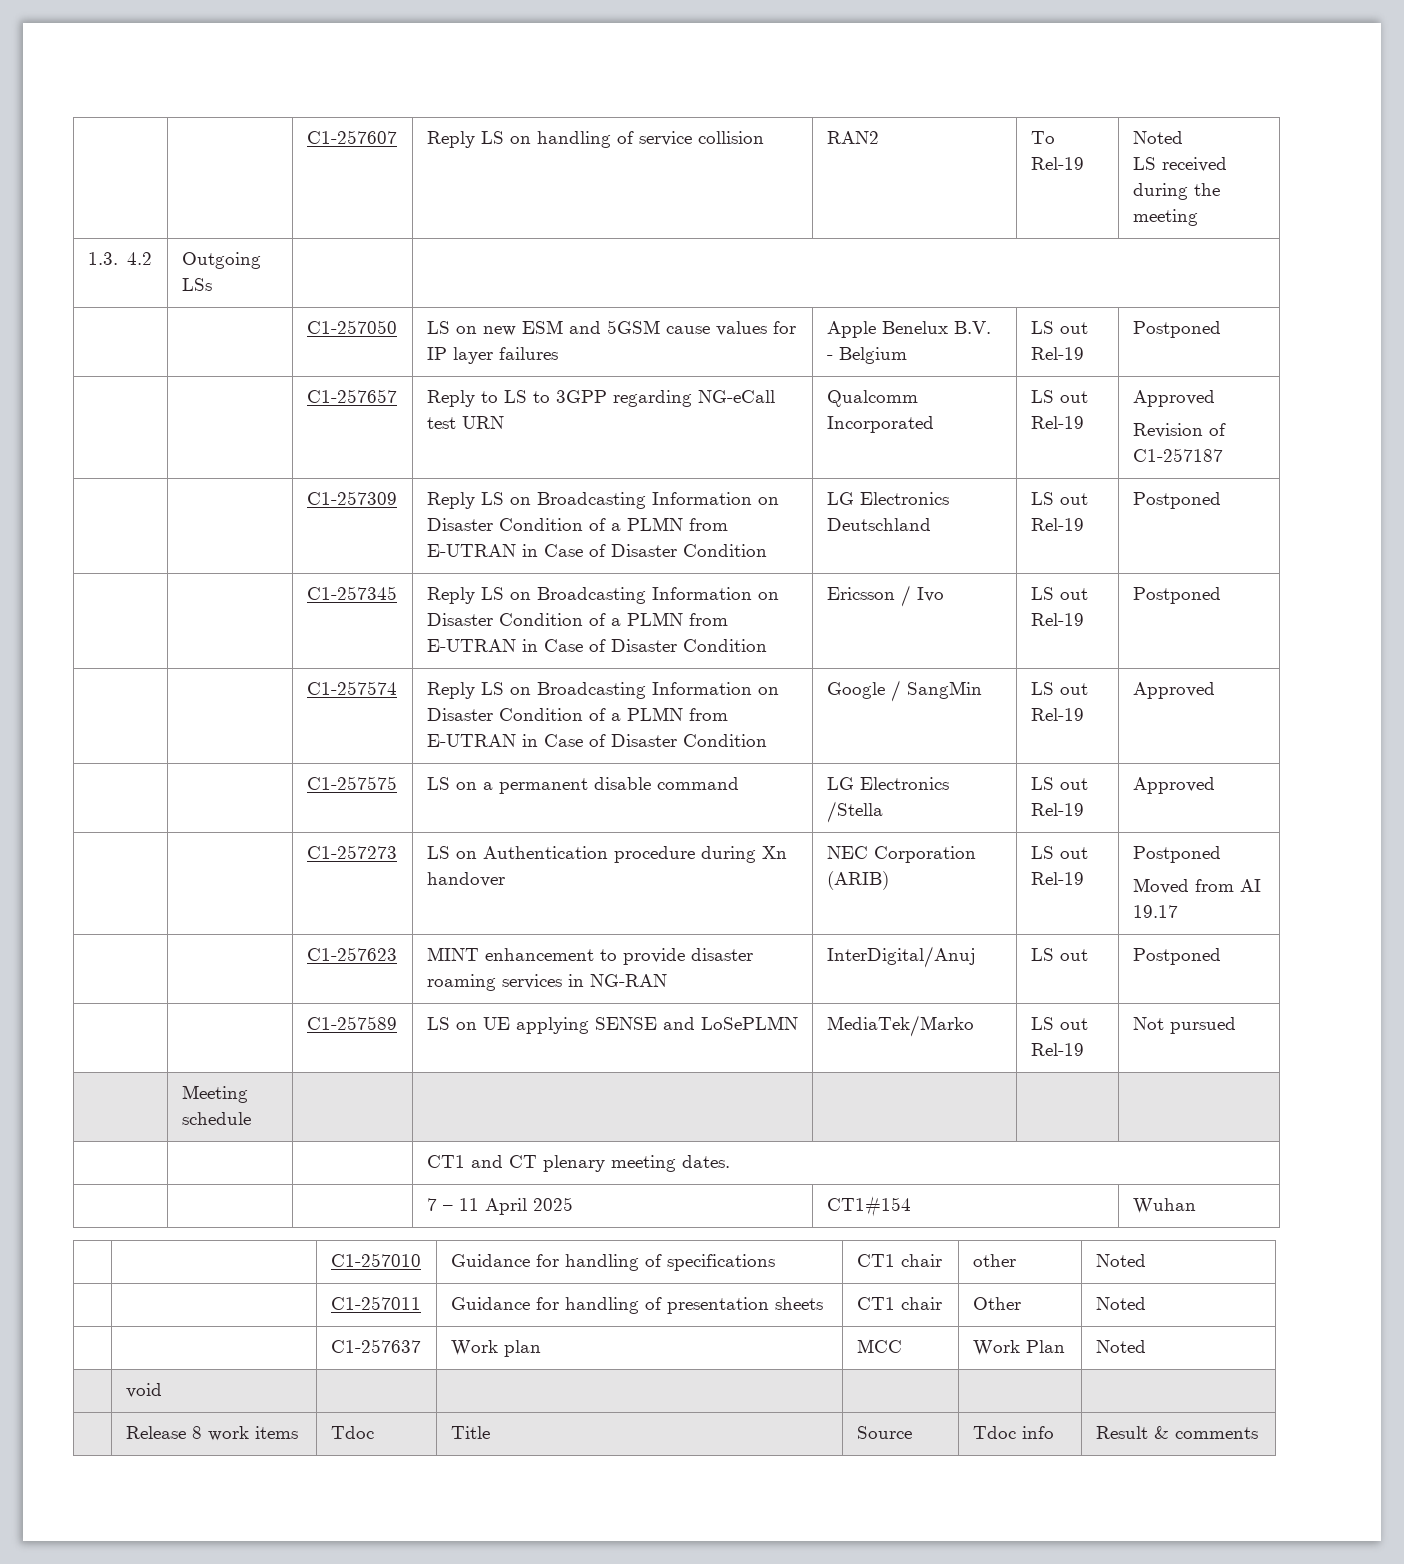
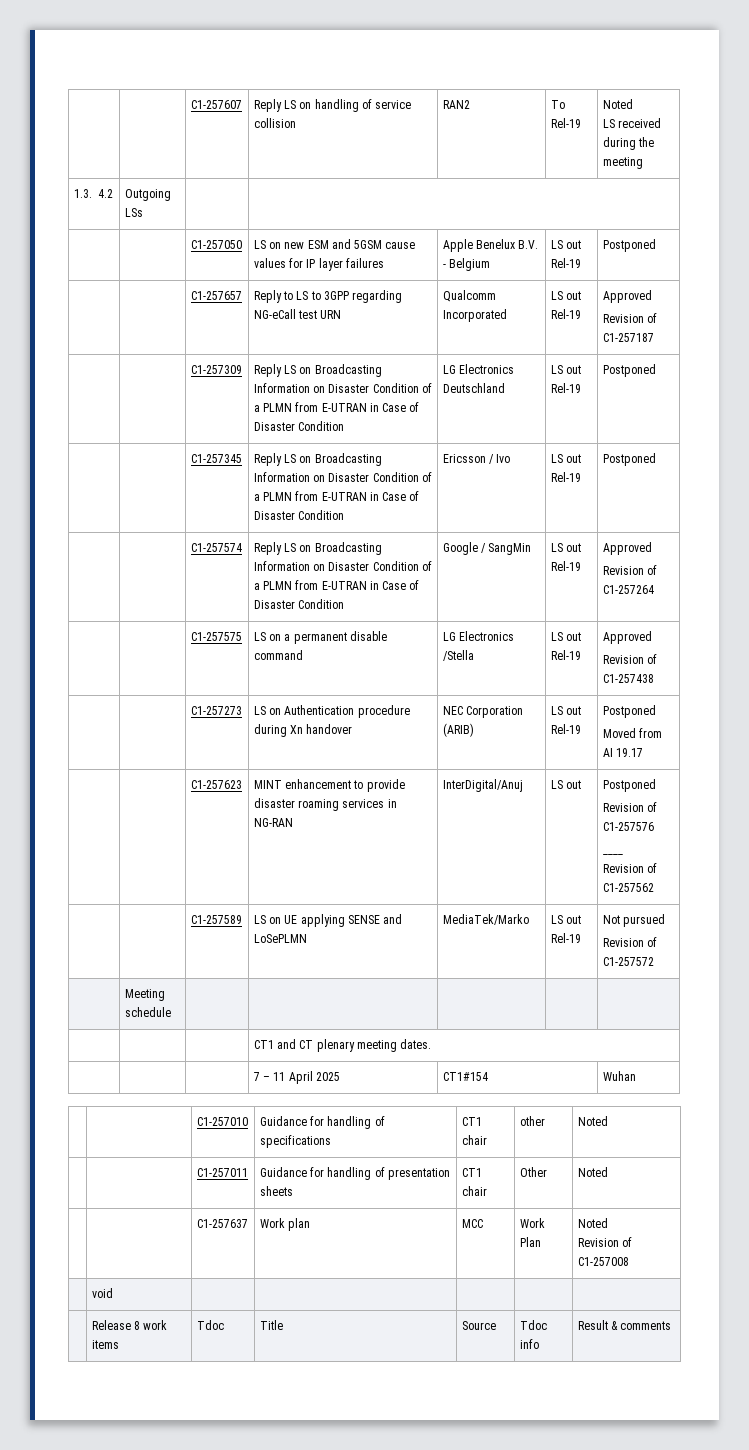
  | | C1-257574 | Reply LS on Broadcasting Information on Disaster Condition of a PLMN from E-UTRAN in Case of Disaster Condition | Google / SangMin | LS out Rel-19 | Approved
+ Revision of C1-257264
  | | C1-257575 | LS on a permanent disable command | LG Electronics /Stella | LS out Rel-19 | Approved
+ Revision of C1-257438
  | | C1-257623 | MINT enhancement to provide disaster roaming services in NG-RAN | InterDigital/Anuj | LS out | Postponed
+ Revision of C1-257576
+ ____
+ Revision of C1-257562
  | | C1-257589 | LS on UE applying SENSE and LoSePLMN | MediaTek/Marko | LS out Rel-19 | Not pursued
+ Revision of C1-257572
  | | C1-257637 | Work plan | MCC | Work Plan | Noted
+ Revision of C1-257008

